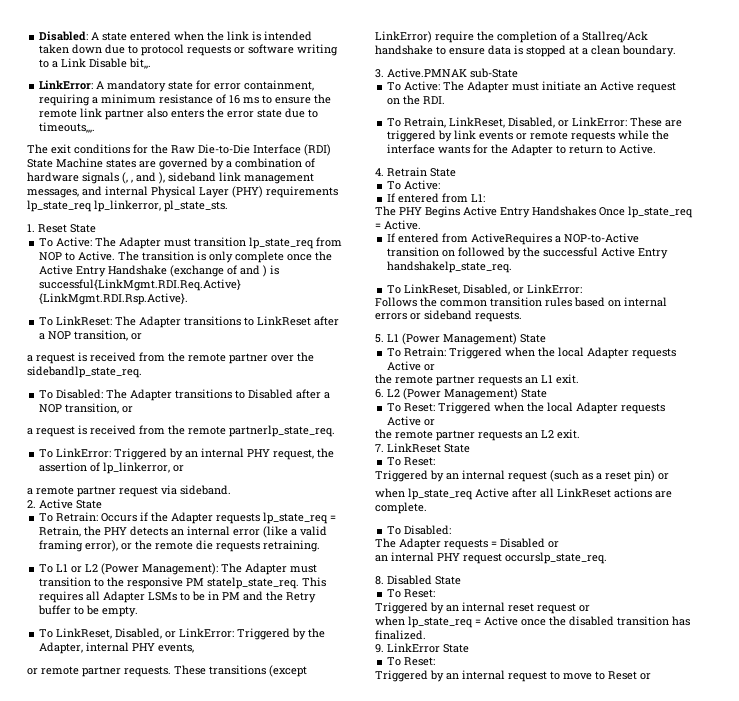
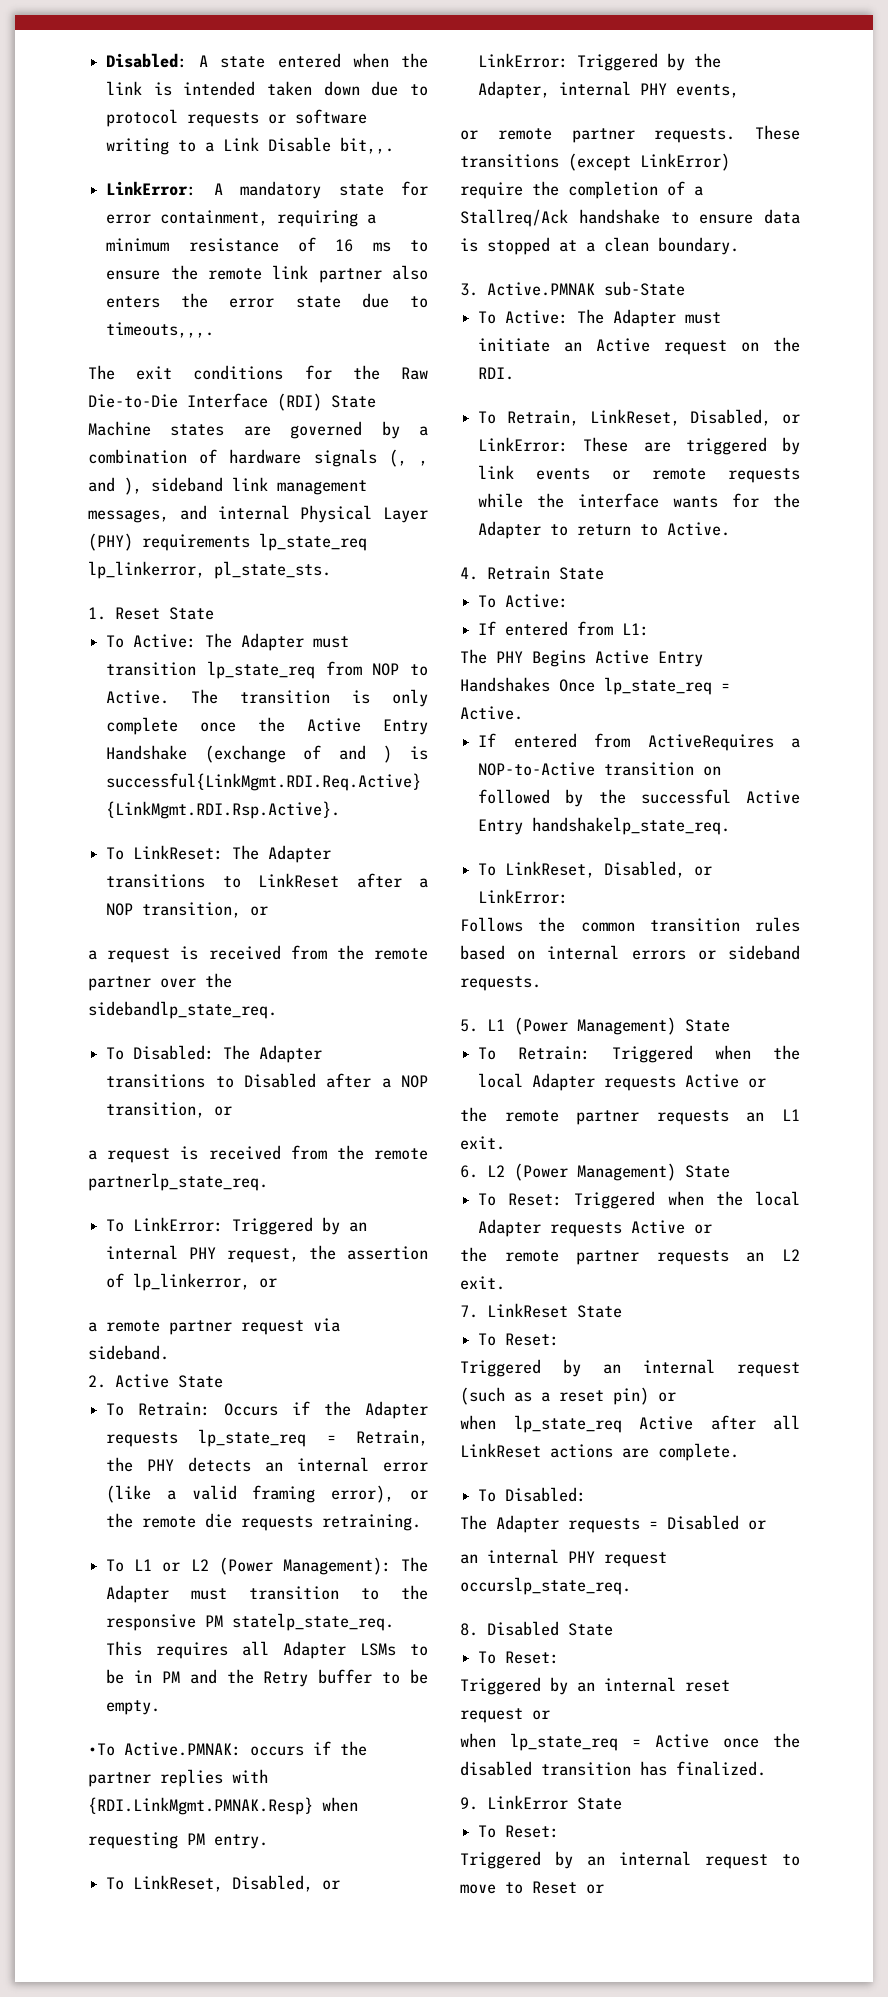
+ •To Active.PMNAK: occurs if the partner replies with {RDI.LinkMgmt.PMNAK.Resp} when
+ requesting PM entry.

